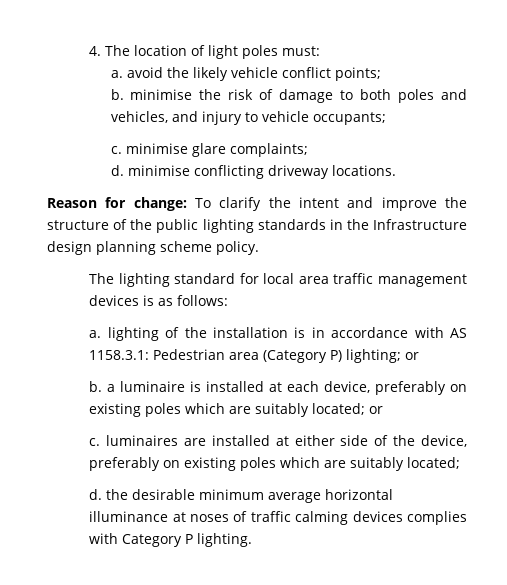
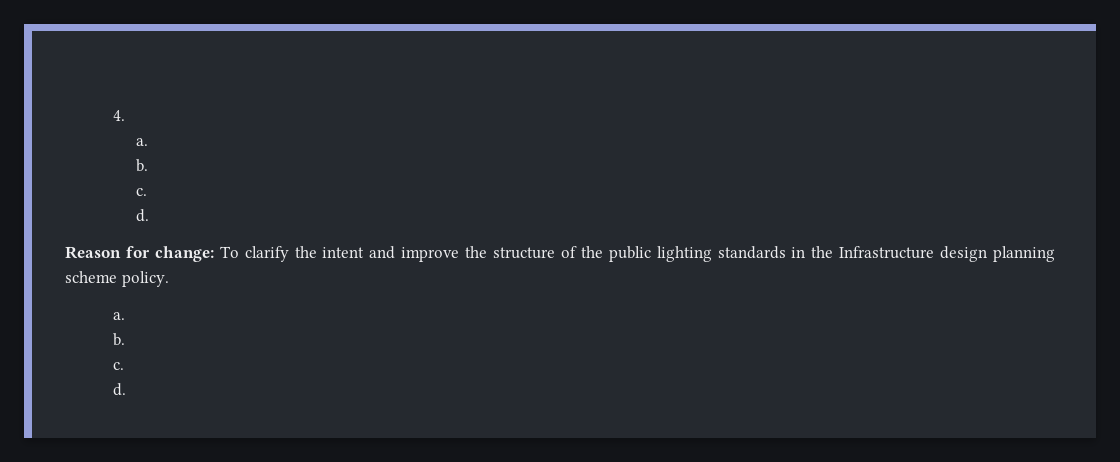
- 4. The location of light poles must:
- a. avoid the likely vehicle conflict points;
- b. minimise the risk of damage to both poles and vehicles, and injury to vehicle occupants;
- c. minimise glare complaints;
- d. minimise conflicting driveway locations.
+ 4.
+ a.
+ b.
+ c.
+ d.
  Reason for change: To clarify the intent and improve the structure of the public lighting standards in the Infrastructure design planning scheme policy.
- The lighting standard for local area traffic management devices is as follows:
- a. lighting of the installation is in accordance with AS 1158.3.1: Pedestrian area (Category P) lighting; or
- b. a luminaire is installed at each device, preferably on existing poles which are suitably located; or
- c. luminaires are installed at either side of the device, preferably on existing poles which are suitably located;
- d. the desirable minimum average horizontal illuminance at noses of traffic calming devices complies with Category P lighting.
+ a.
+ b.
+ c.
+ d.

